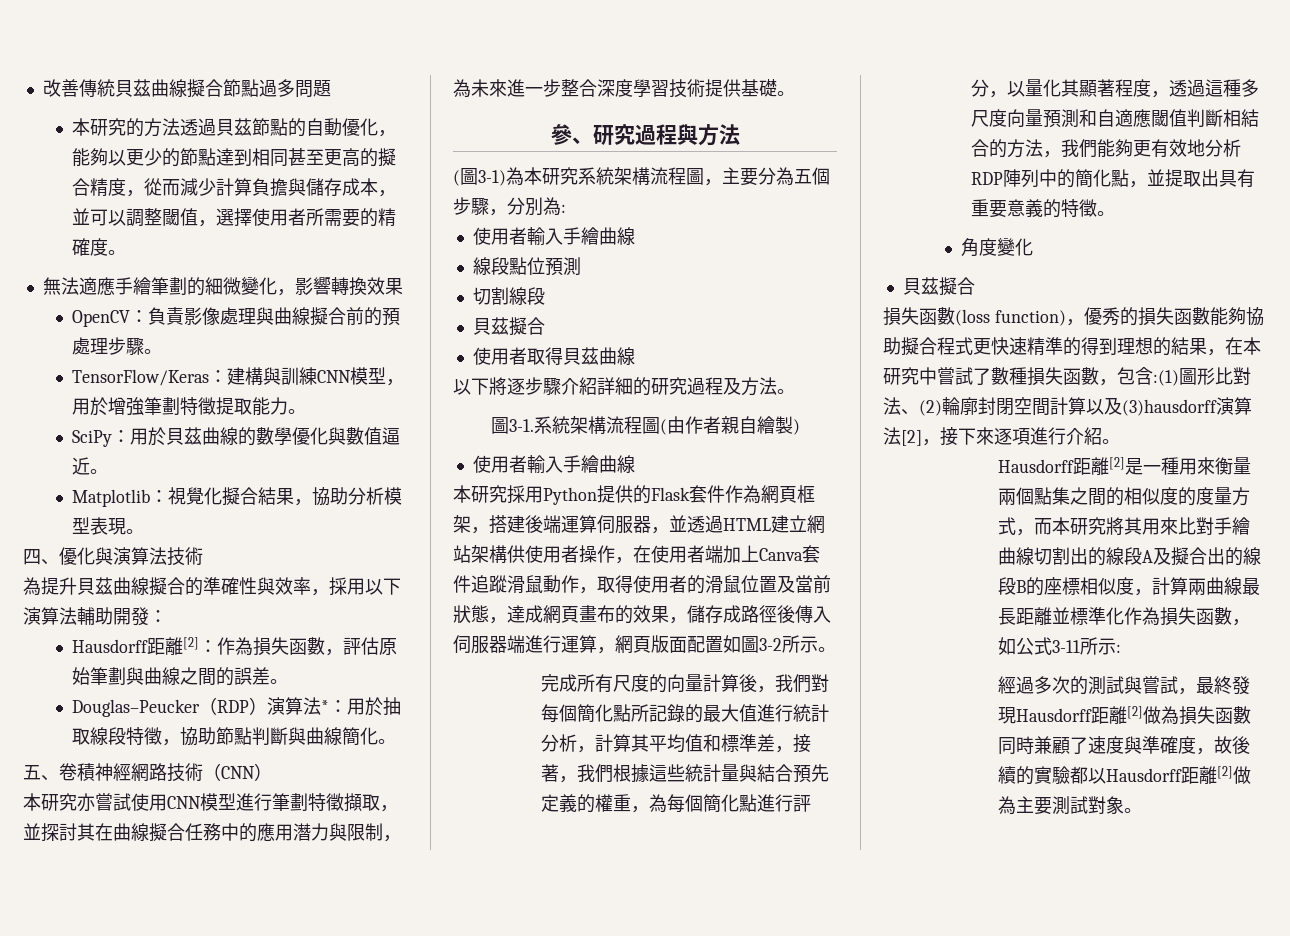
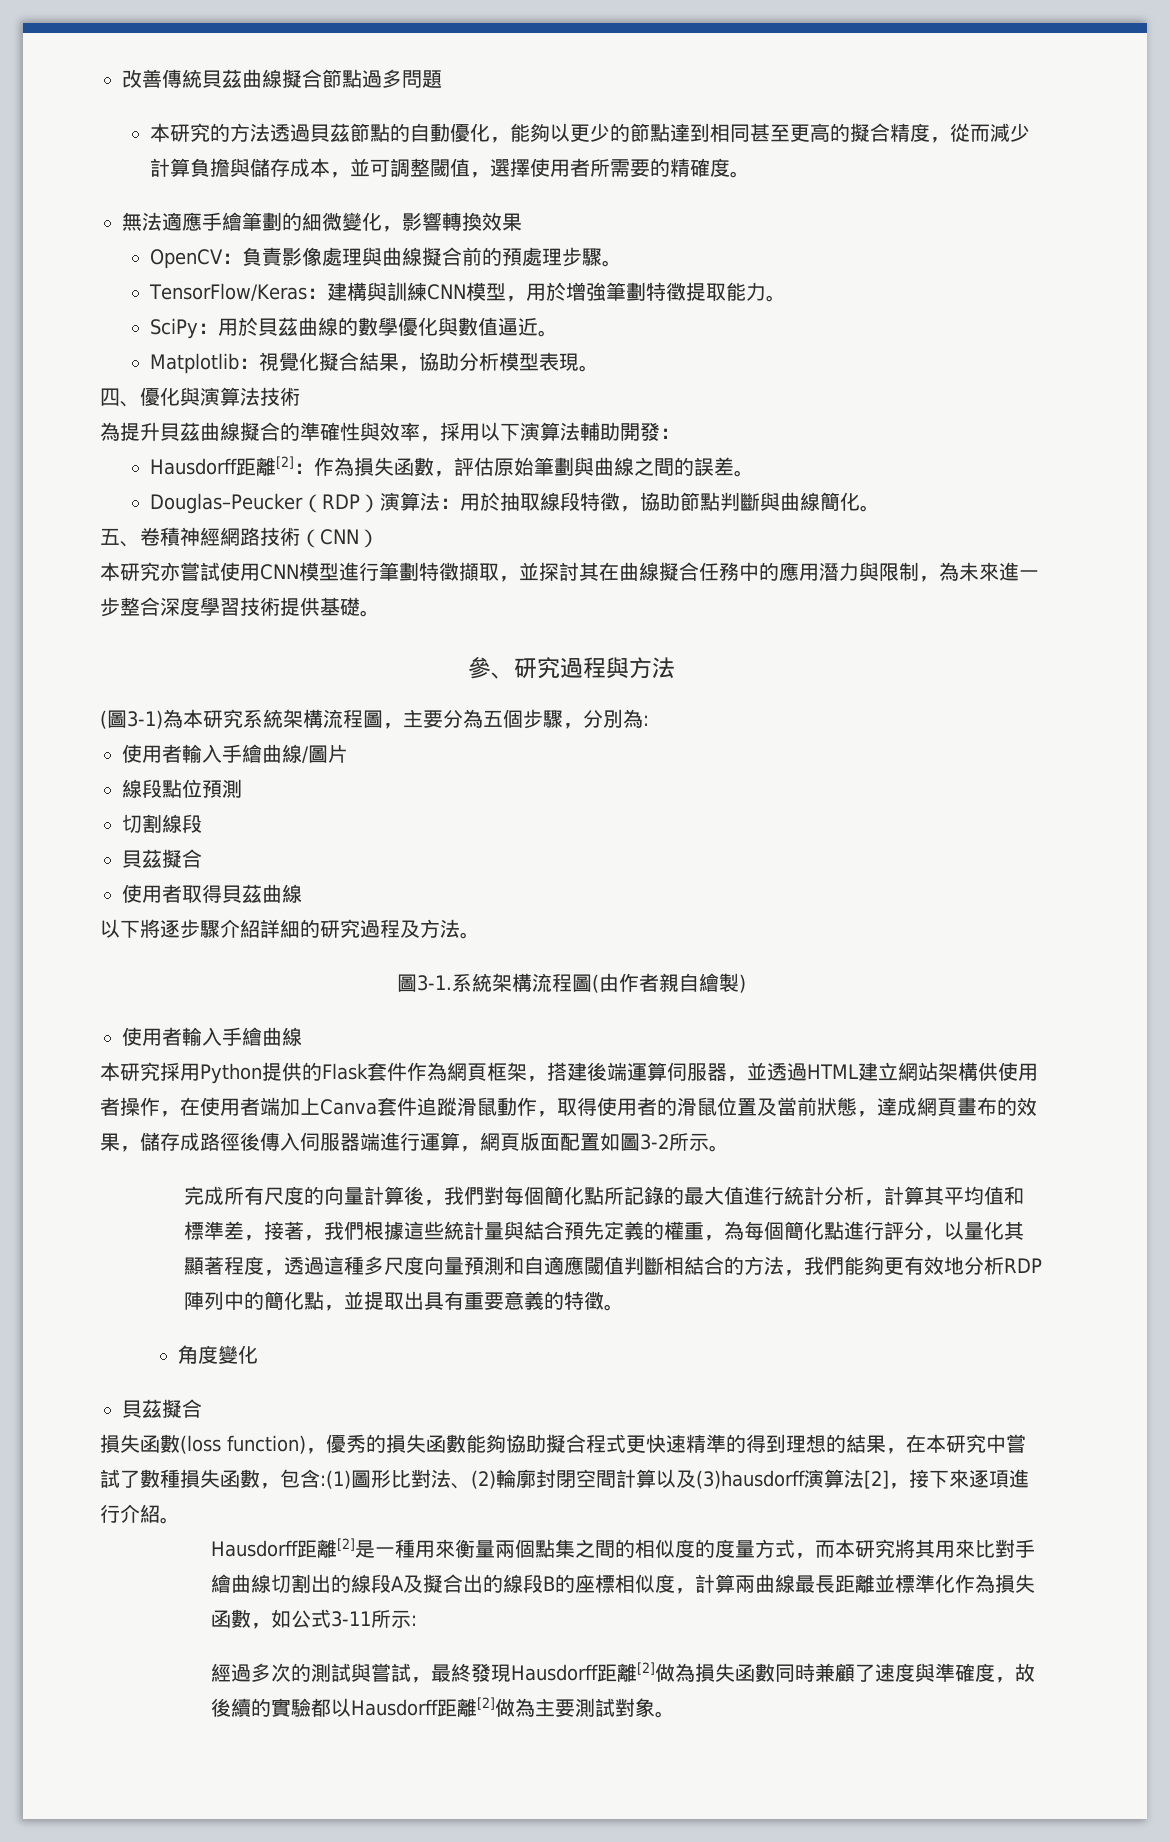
- 本研究的方法透過貝茲節點的自動優化，能夠以更少的節點達到相同甚至更高的擬合精度，從而減少計算負擔與儲存成本，並可以調整閾值，選擇使用者所需要的精確度。
+ 本研究的方法透過貝茲節點的自動優化，能夠以更少的節點達到相同甚至更高的擬合精度，從而減少計算負擔與儲存成本，並可調整閾值，選擇使用者所需要的精確度。
- Douglas–Peucker（RDP）演算法*：用於抽取線段特徵，協助節點判斷與曲線簡化。
+ Douglas–Peucker（RDP）演算法：用於抽取線段特徵，協助節點判斷與曲線簡化。
  (圖3-1)為本研究系統架構流程圖，主要分為五個步驟，分別為:
- 使用者輸入手繪曲線
+ 使用者輸入手繪曲線/圖片

